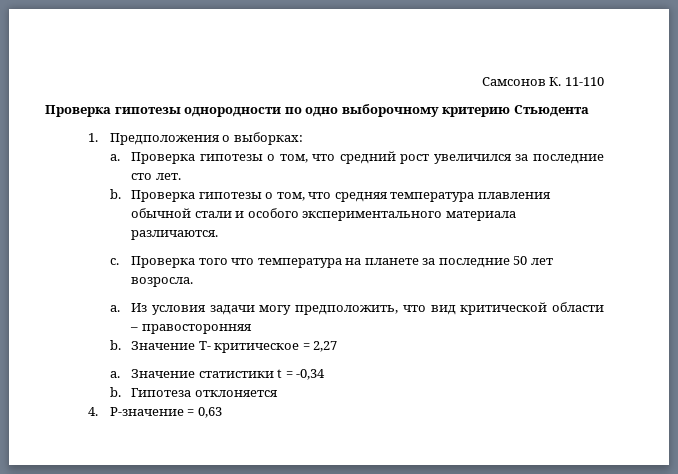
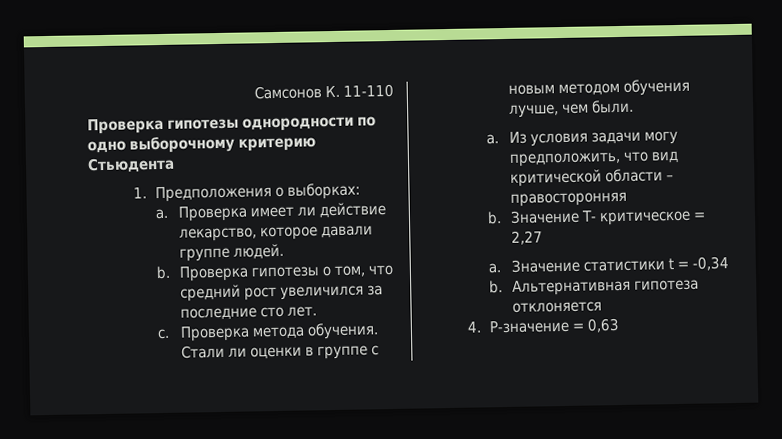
- Проверка гипотезы о том, что средний рост увеличился за последние сто лет.
+ Проверка имеет ли действие лекарство, которое давали группе людей.
+ b. Проверка гипотезы о том, что средний рост увеличился за последние сто лет.
- b. Проверка гипотезы о том, что средняя температура плавления обычной стали и особого экспериментального материала различаются.
- c. Проверка того что температура на планете за последние 50 лет возросла.
+ c. Проверка метода обучения. Стали ли оценки в группе с новым методом обучения лучше, чем были.
- Гипотеза отклоняется
+ Альтернативная гипотеза отклоняется

